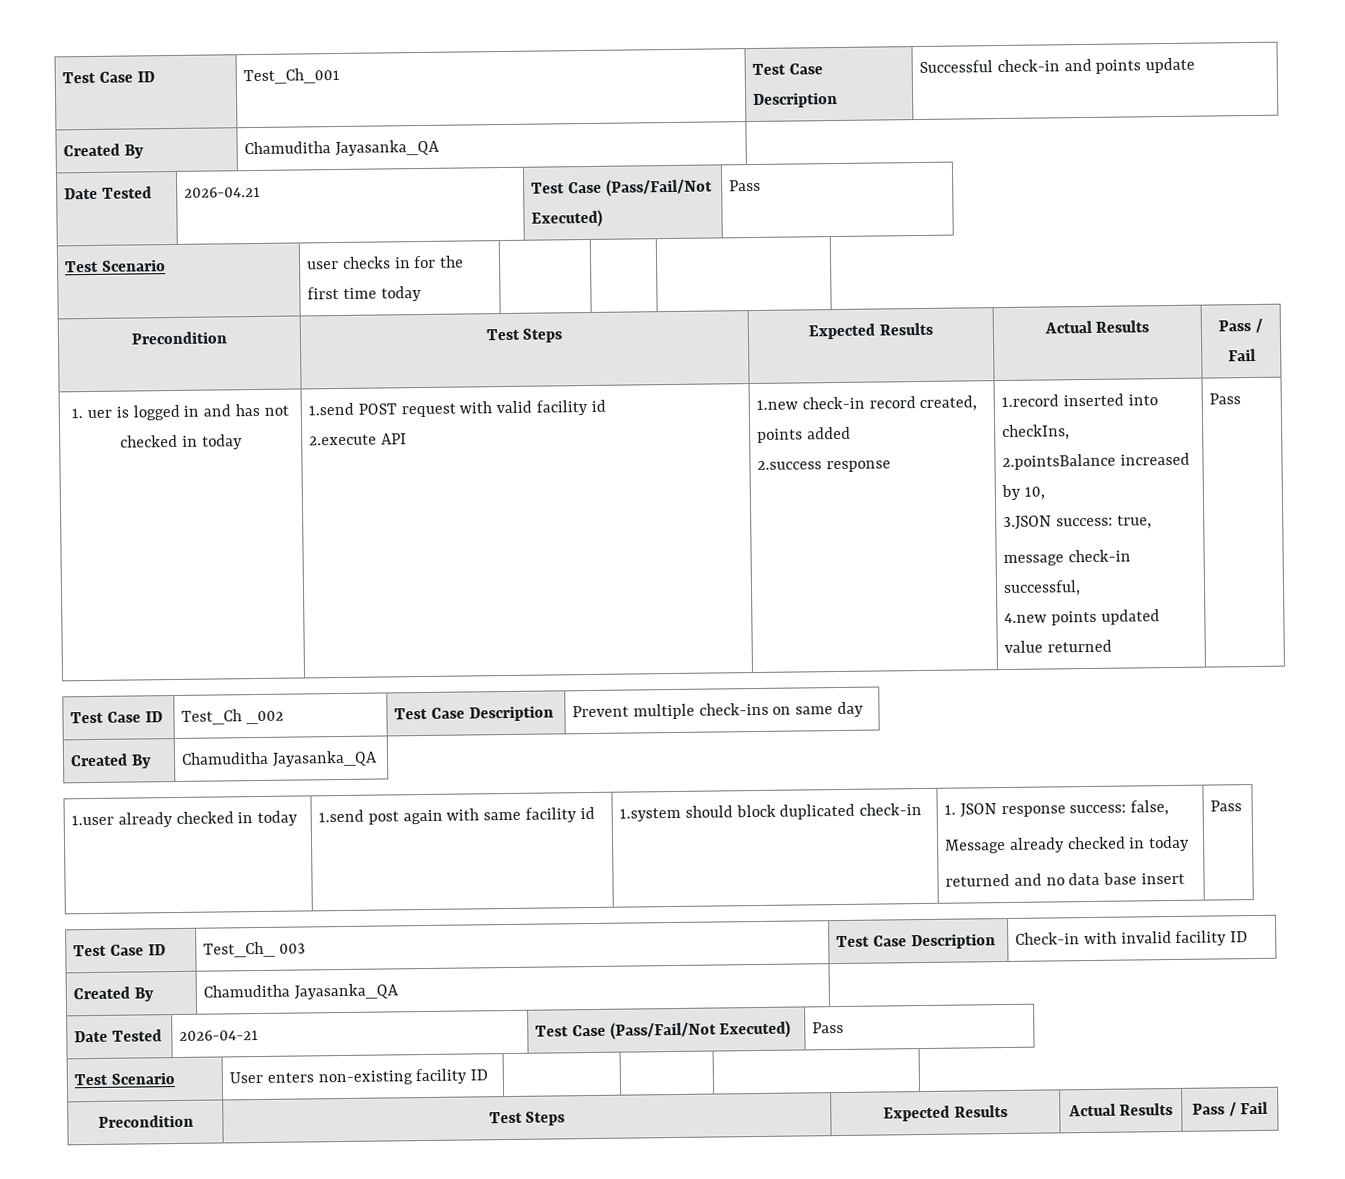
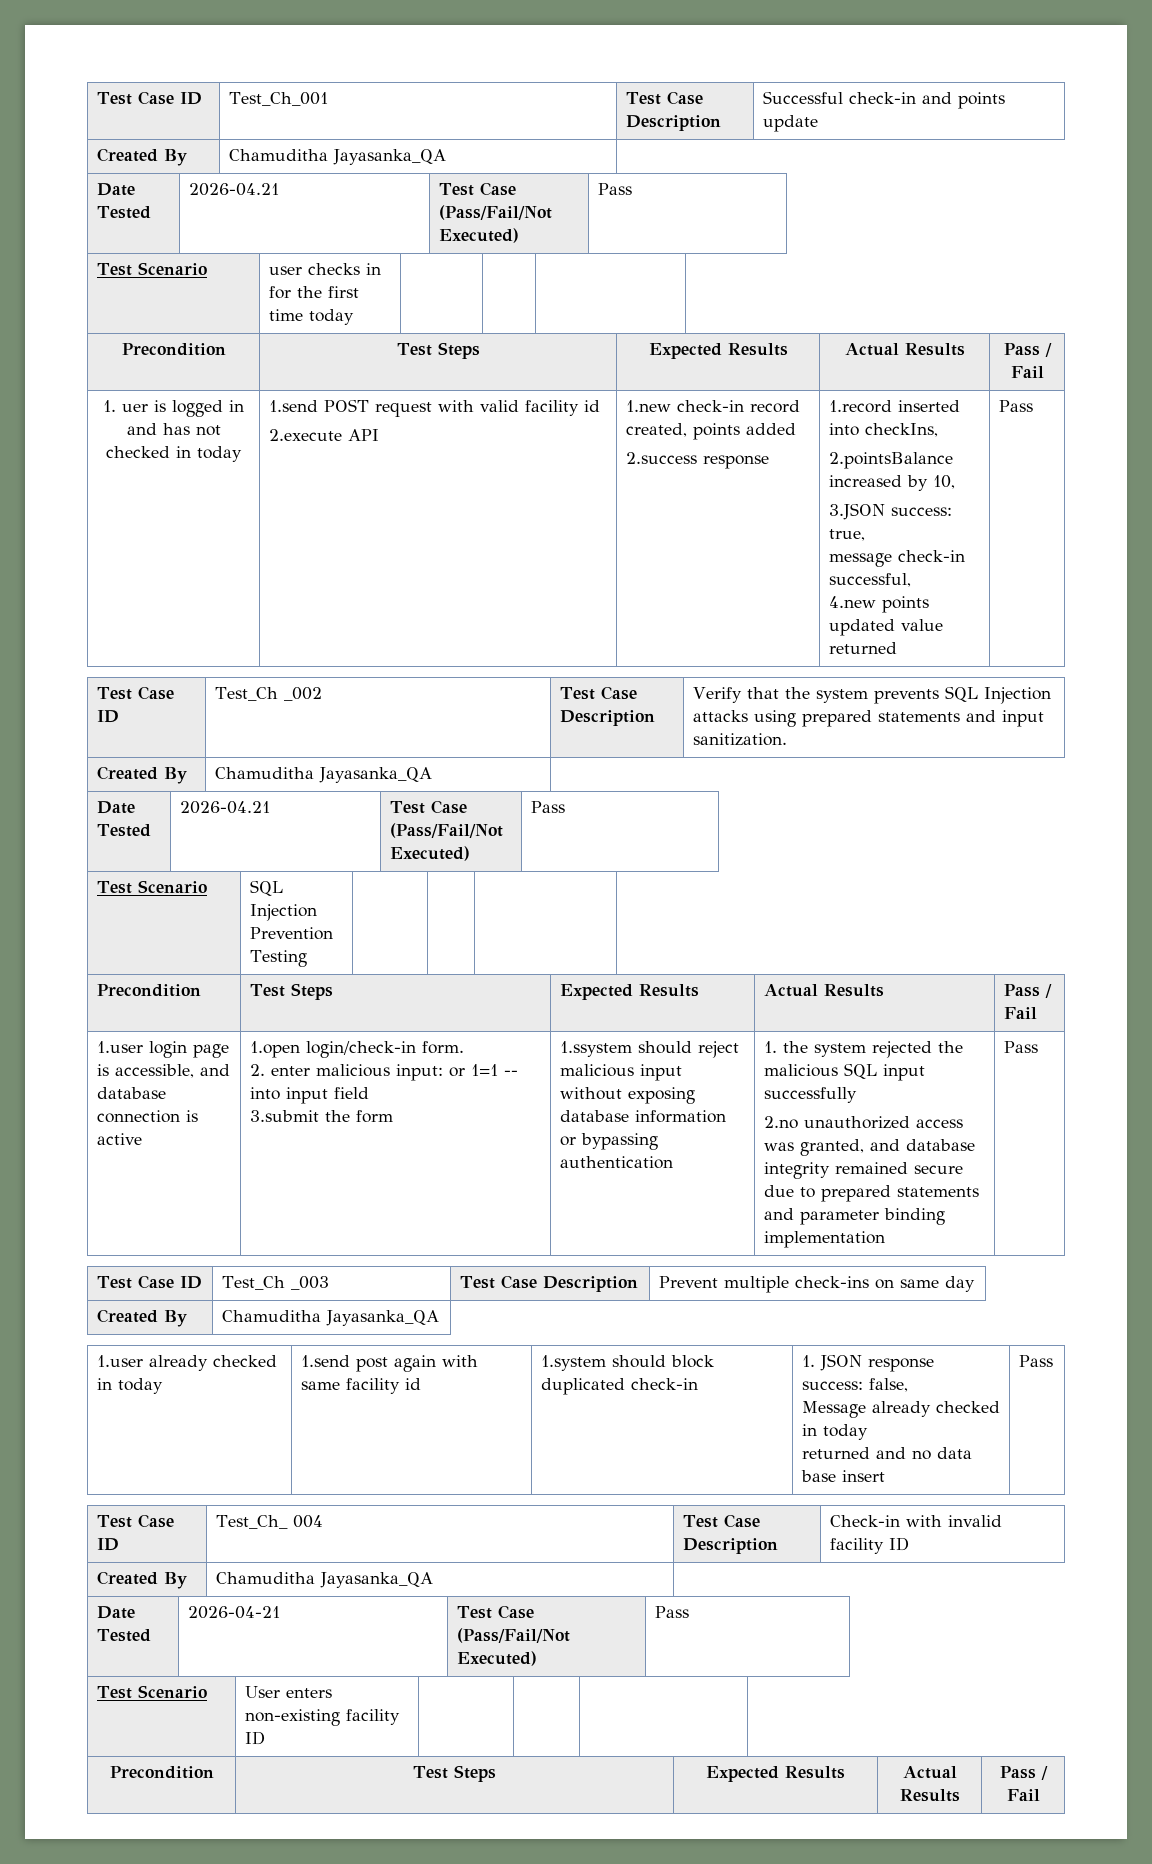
- Test Case ID | Test_Ch _002 | Test Case Description | Prevent multiple check-ins on same day
+ Test Case ID | Test_Ch _002 | Test Case Description | Verify that the system prevents SQL Injection attacks using prepared statements and input sanitization.
+ Created By | Chamuditha Jayasanka_QA
+ Date Tested | 2026-04.21 | Test Case (Pass/Fail/Not Executed) | Pass
+ Test Scenario | SQL Injection Prevention Testing | | |
+ Precondition | Test Steps | Expected Results | Actual Results | Pass / Fail
+ 1.user login page is accessible, and database connection is active | 1.open login/check-in form.
+ 2. enter malicious input: or 1=1 -- into input field
+ 3.submit the form | 1.ssystem should reject malicious input without exposing database information or bypassing authentication | 1. the system rejected the malicious SQL input successfully
+ 2.no unauthorized access was granted, and database integrity remained secure due to prepared statements and parameter binding implementation | Pass
+ Test Case ID | Test_Ch _003 | Test Case Description | Prevent multiple check-ins on same day
- Test Case ID | Test_Ch_ 003 | Test Case Description | Check-in with invalid facility ID
+ Test Case ID | Test_Ch_ 004 | Test Case Description | Check-in with invalid facility ID

